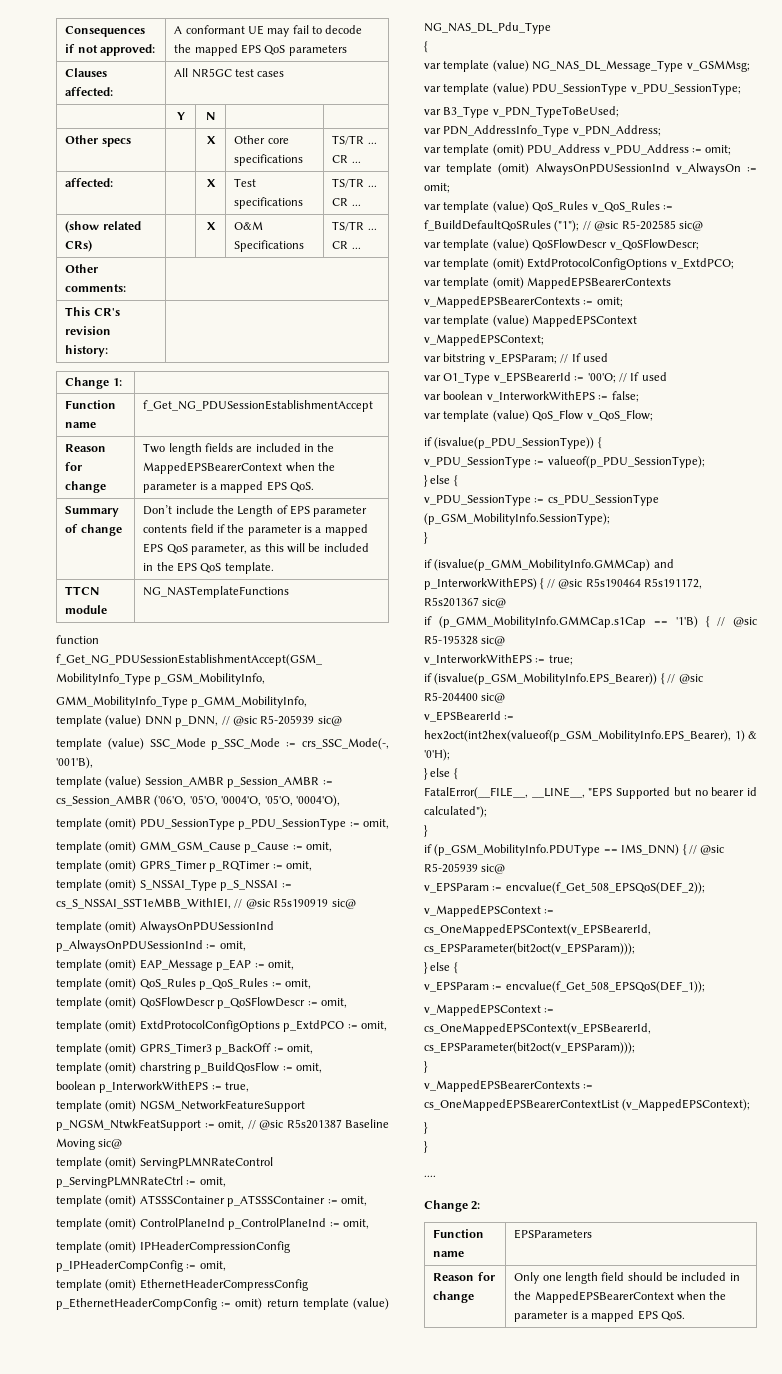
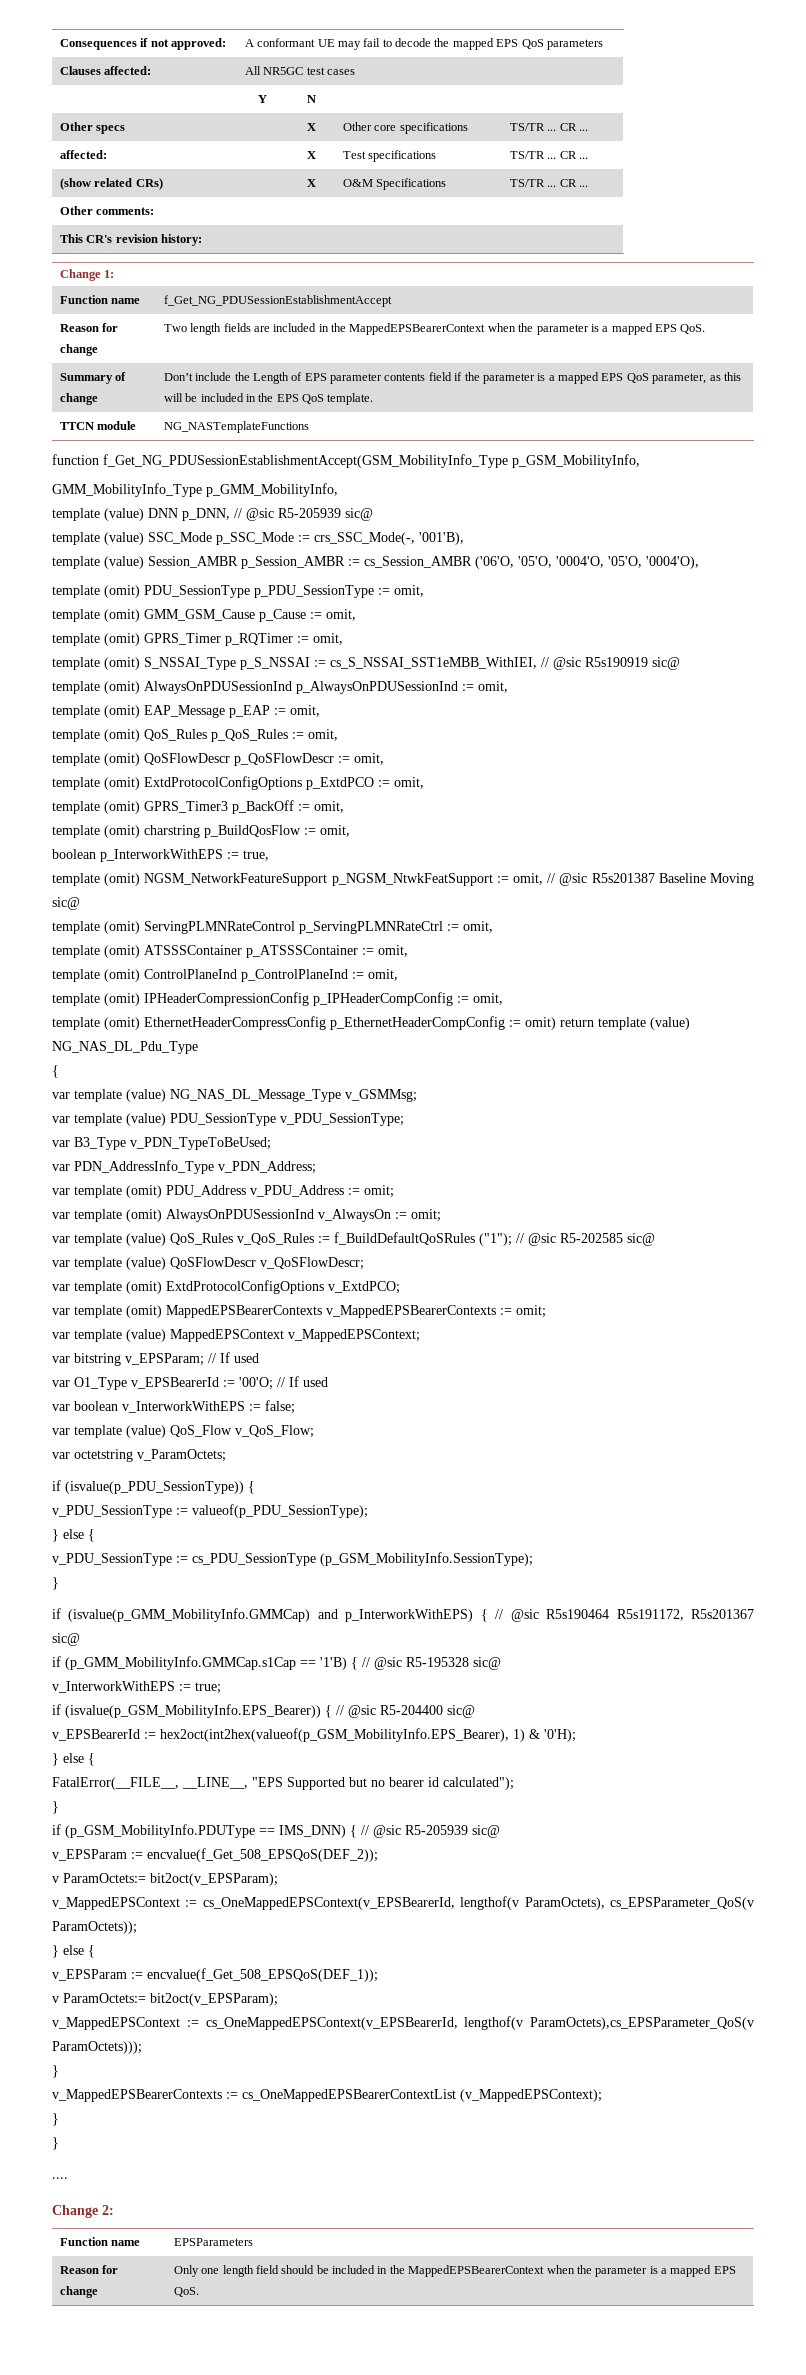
+ var octetstring v_ParamOctets;
  v_EPSParam := encvalue(f_Get_508_EPSQoS(DEF_2));
- v_MappedEPSContext := cs_OneMappedEPSContext(v_EPSBearerId, cs_EPSParameter(bit2oct(v_EPSParam)));
+ v ParamOctets:= bit2oct(v_EPSParam);
+ v_MappedEPSContext := cs_OneMappedEPSContext(v_EPSBearerId, lengthof(v ParamOctets), cs_EPSParameter_QoS(v ParamOctets));
  v_EPSParam := encvalue(f_Get_508_EPSQoS(DEF_1));
- v_MappedEPSContext := cs_OneMappedEPSContext(v_EPSBearerId, cs_EPSParameter(bit2oct(v_EPSParam)));
+ v ParamOctets:= bit2oct(v_EPSParam);
+ v_MappedEPSContext := cs_OneMappedEPSContext(v_EPSBearerId, lengthof(v ParamOctets),cs_EPSParameter_QoS(v ParamOctets)));

